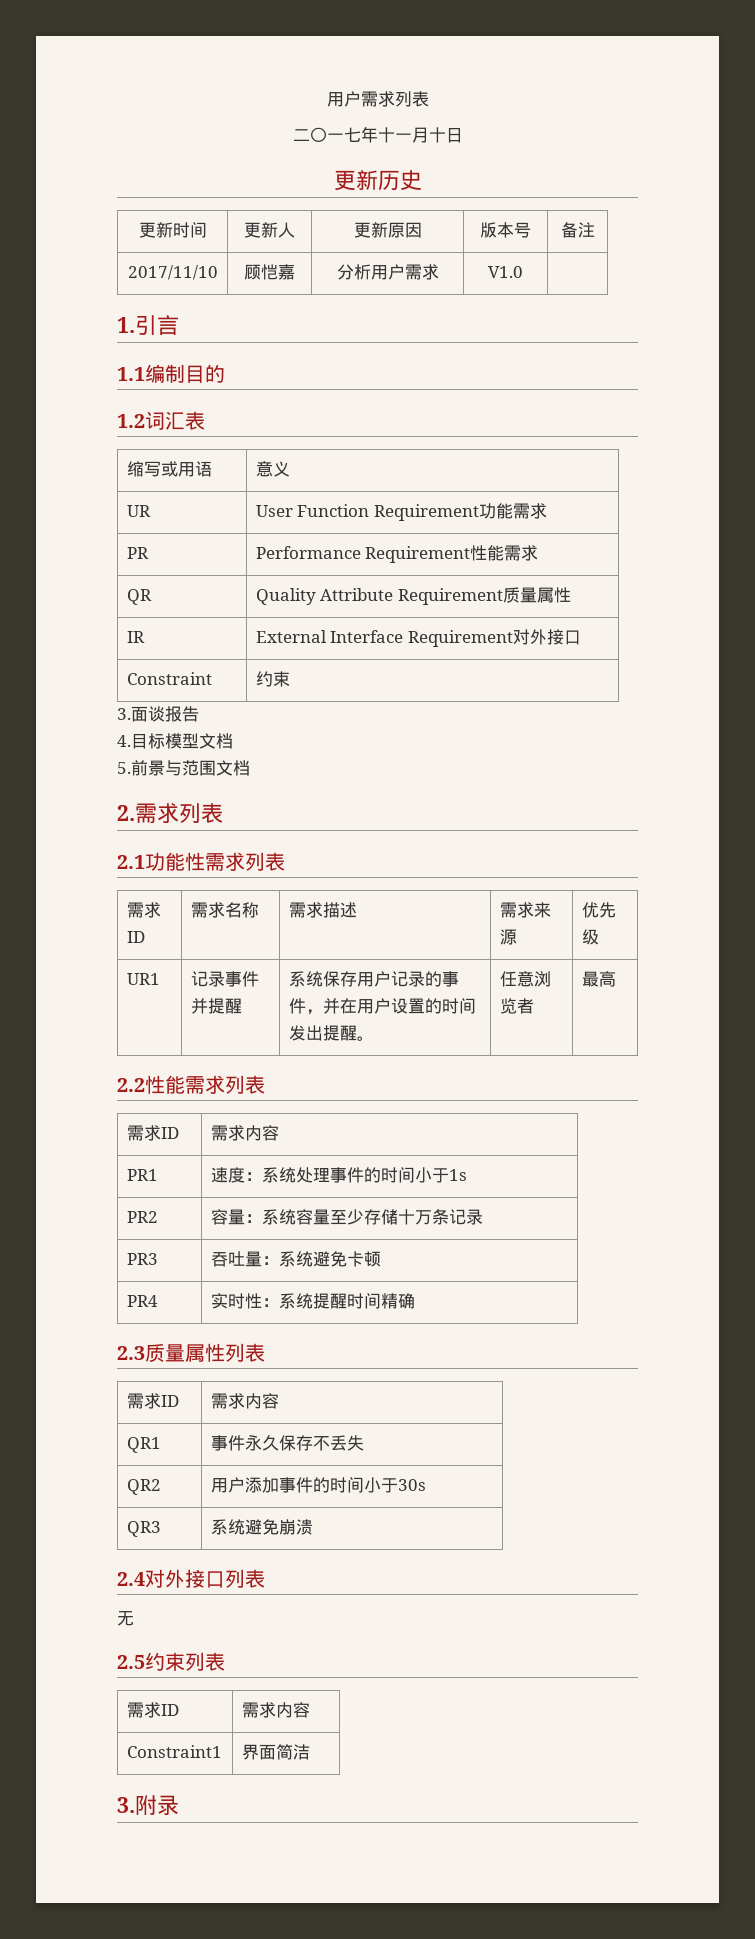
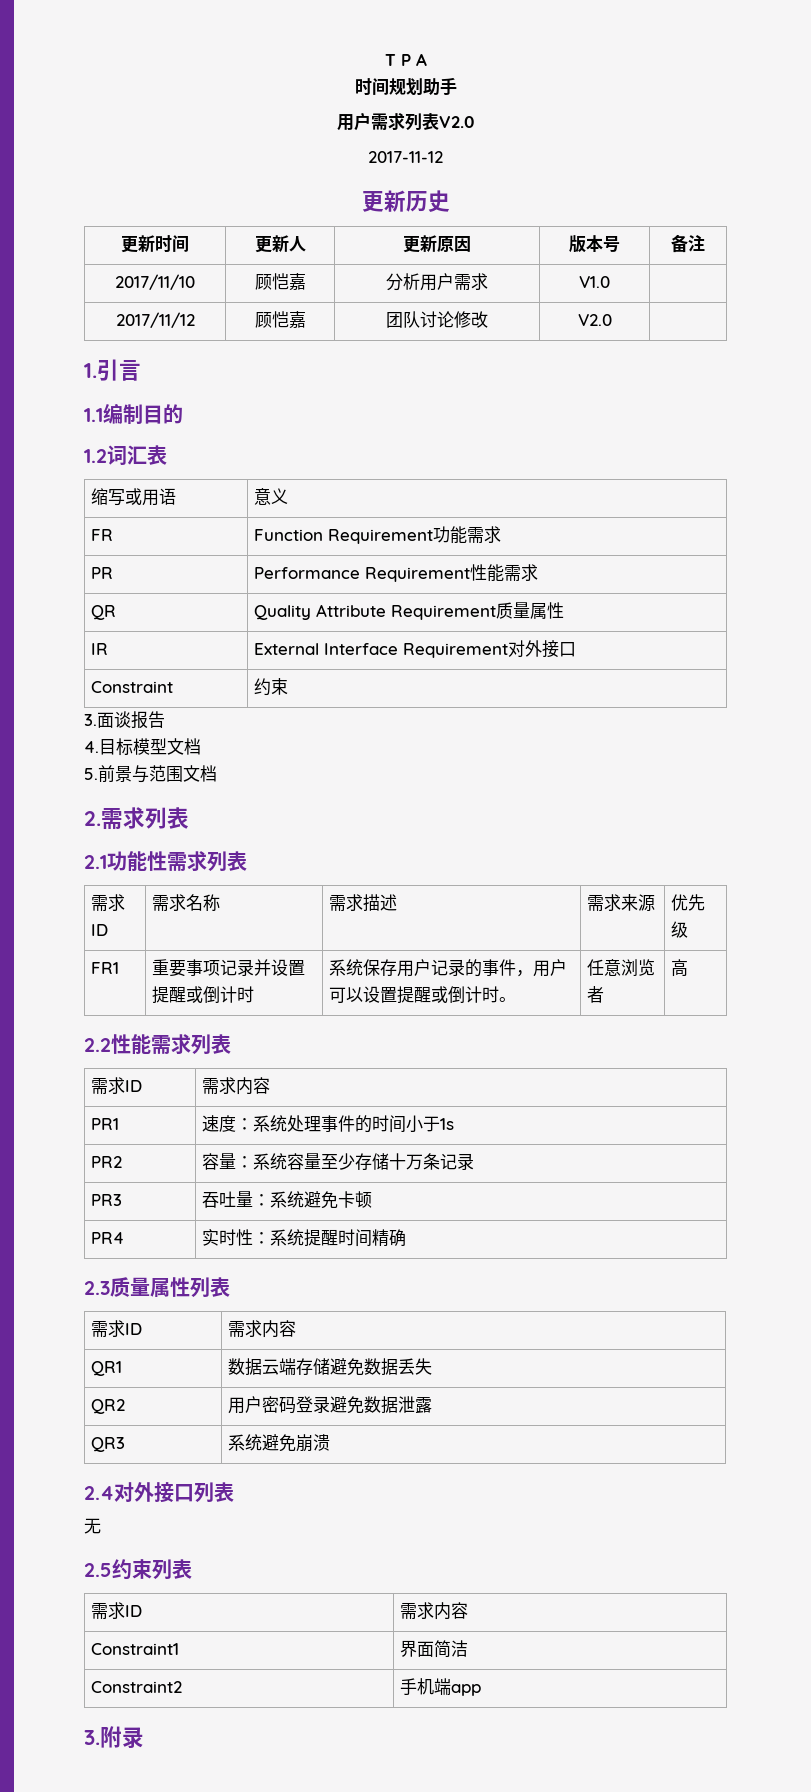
- 用户需求列表
- 二〇一七年十一月十日
+ T P A
+ 时间规划助手
+ 用户需求列表V2.0
+ 2017-11-12
+ 2017/11/12 | 顾恺嘉 | 团队讨论修改 | V2.0 |
- UR | User Function Requirement功能需求
+ FR | Function Requirement功能需求
- UR1 | 记录事件并提醒 | 系统保存用户记录的事件，并在用户设置的时间发出提醒。 | 任意浏览者 | 最高
+ FR1 | 重要事项记录并设置提醒或倒计时 | 系统保存用户记录的事件，用户可以设置提醒或倒计时。 | 任意浏览者 | 高
- QR1 | 事件永久保存不丢失
- QR2 | 用户添加事件的时间小于30s
+ QR1 | 数据云端存储避免数据丢失
+ QR2 | 用户密码登录避免数据泄露
+ Constraint2 | 手机端app

